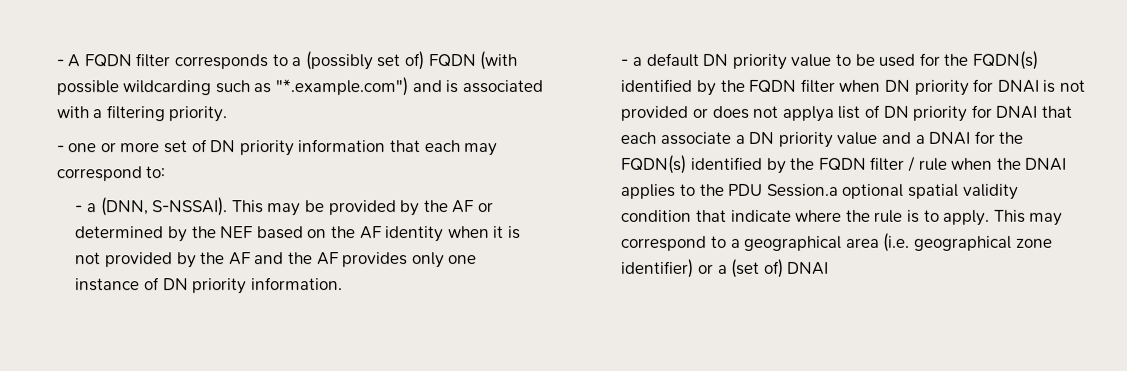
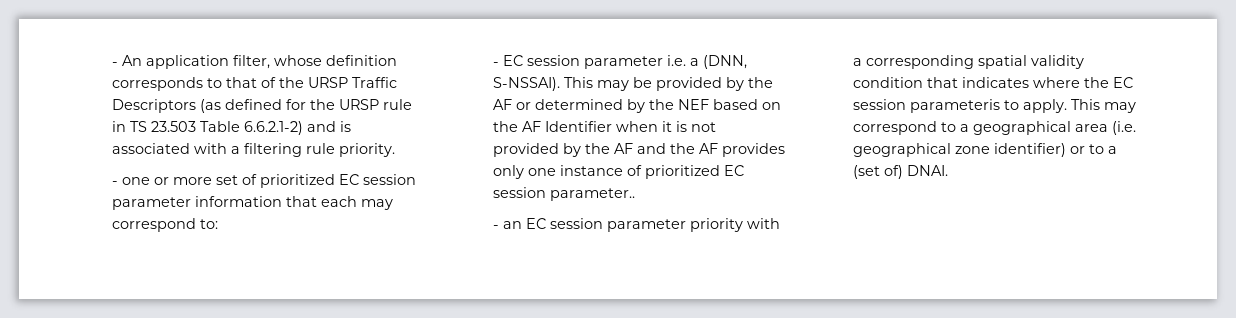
- - A FQDN filter corresponds to a (possibly set of) FQDN (with possible wildcarding such as "*.example.com") and is associated with a filtering priority.
+ - An application filter, whose definition corresponds to that of the URSP Traffic Descriptors (as defined for the URSP rule in TS 23.503 Table 6.6.2.1-2) and is associated with a filtering rule priority.
- - one or more set of DN priority information that each may correspond to:
+ - one or more set of prioritized EC session parameter information that each may correspond to:
- - a (DNN, S-NSSAI).
+ - EC session parameter i.e. a (DNN, S-NSSAI).
- This may be provided by the AF or determined by the NEF based on the AF identity when it is not provided by the AF and the AF provides only one instance of DN priority information.
- - a default DN priority value to be used for the FQDN(s) identified by the FQDN filter when DN priority for DNAI is not provided or does not applya list of DN priority for DNAI that each associate a DN priority value and a DNAI for the FQDN(s) identified by the FQDN filter / rule when the DNAI applies to the PDU Session.a optional spatial validity condition that indicate where the rule is to apply.
+ This may be provided by the AF or determined by the NEF based on the AF Identifier when it is not provided by the AF and the AF provides only one instance of prioritized EC session parameter..
+ - an EC session parameter priority with a corresponding spatial validity condition that indicates where the EC session parameteris to apply.
- This may correspond to a geographical area (i.e. geographical zone identifier) or a (set of) DNAI
+ This may correspond to a geographical area (i.e. geographical zone identifier) or to a (set of) DNAI.

